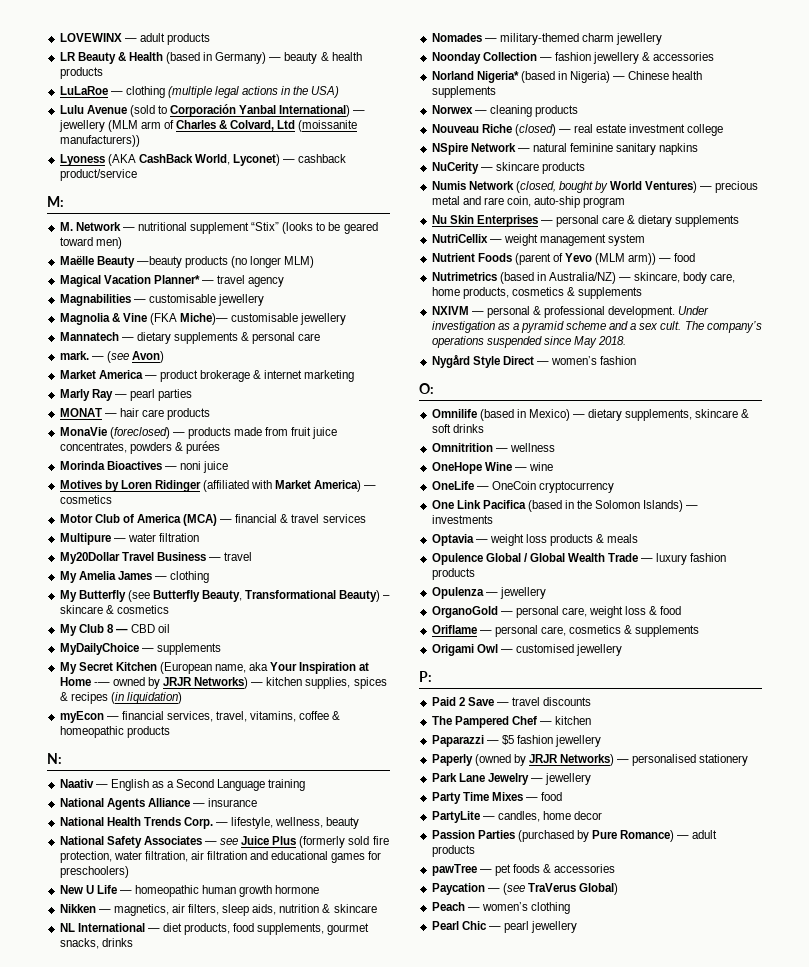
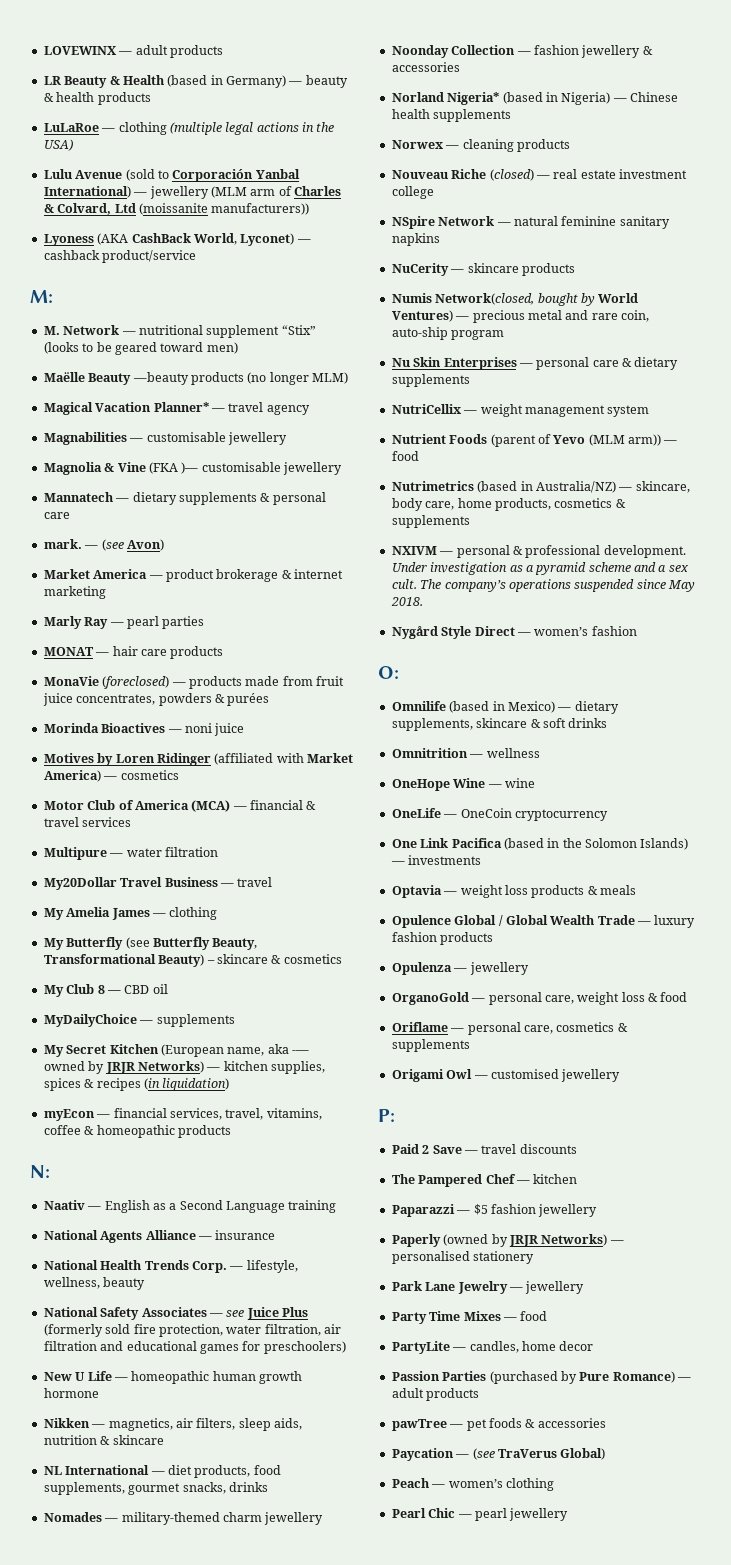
- Magnolia & Vine (FKA Miche)— customisable jewellery
+ Magnolia & Vine (FKA )— customisable jewellery
- My Secret Kitchen (European name, aka Your Inspiration at Home -— owned by JRJR Networks) — kitchen supplies, spices & recipes (in liquidation)
+ My Secret Kitchen (European name, aka -— owned by JRJR Networks) — kitchen supplies, spices & recipes (in liquidation)
- Numis Network (closed, bought by World Ventures) — precious metal and rare coin, auto-ship program
+ Numis Network(closed, bought by World Ventures) — precious metal and rare coin, auto-ship program

